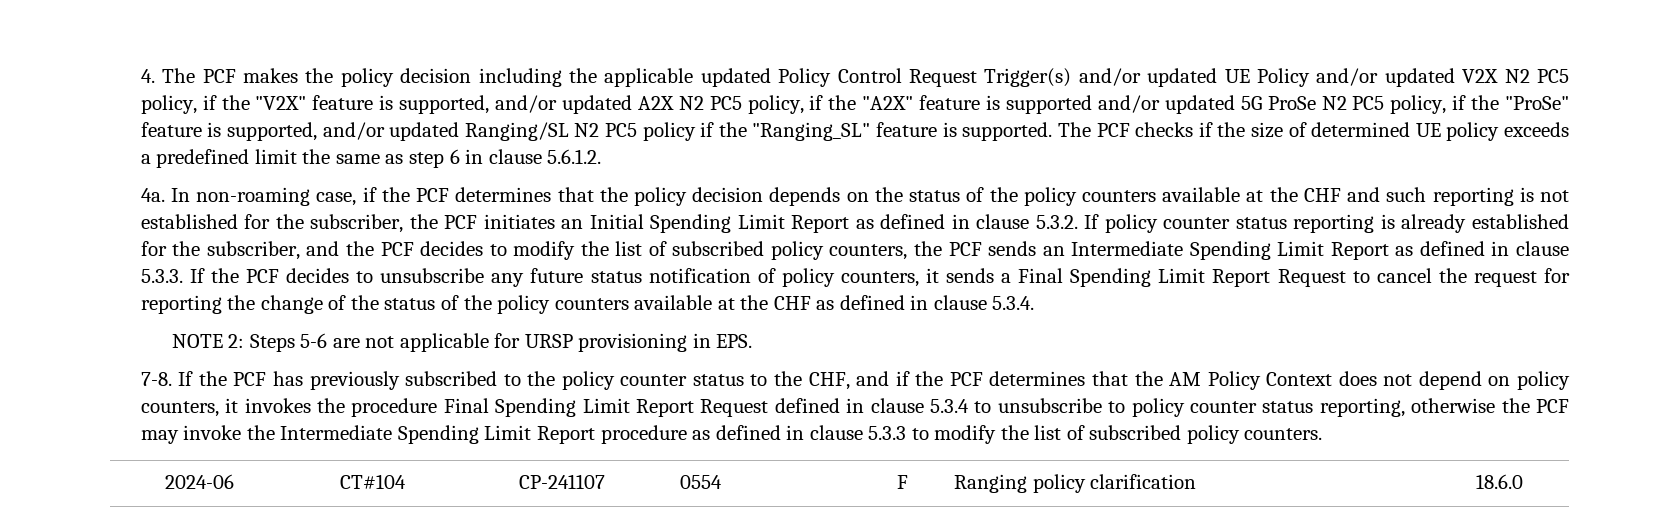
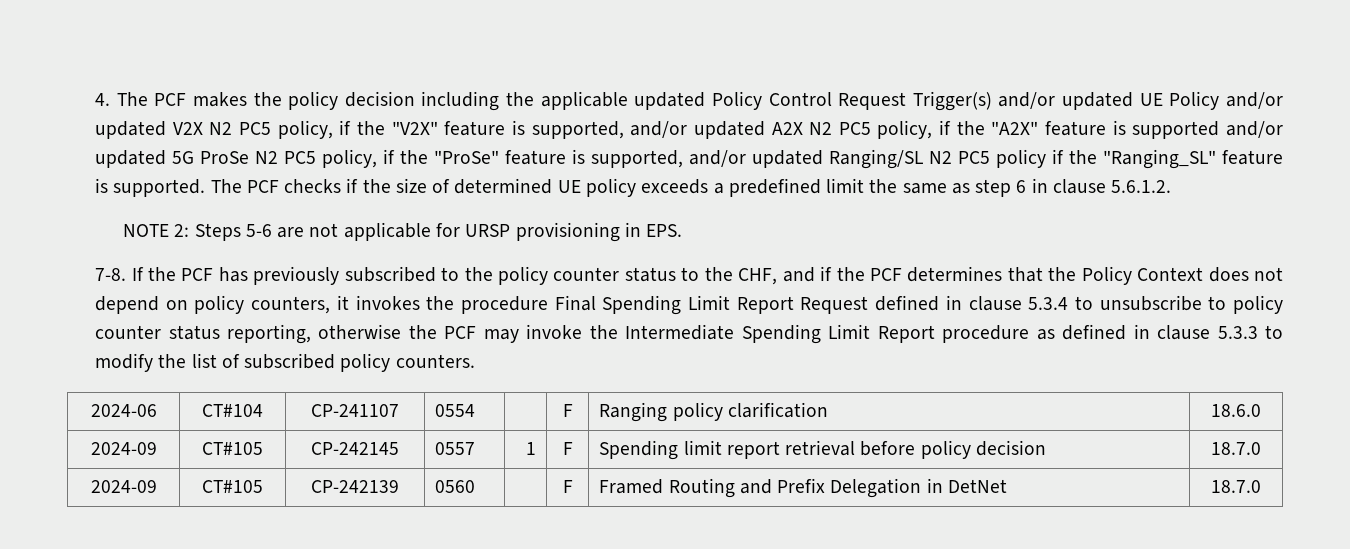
- 4a. In non-roaming case, if the PCF determines that the policy decision depends on the status of the policy counters available at the CHF and such reporting is not established for the subscriber, the PCF initiates an Initial Spending Limit Report as defined in clause 5.3.2. If policy counter status reporting is already established for the subscriber, and the PCF decides to modify the list of subscribed policy counters, the PCF sends an Intermediate Spending Limit Report as defined in clause 5.3.3. If the PCF decides to unsubscribe any future status notification of policy counters, it sends a Final Spending Limit Report Request to cancel the request for reporting the change of the status of the policy counters available at the CHF as defined in clause 5.3.4.
- If the PCF has previously subscribed to the policy counter status to the CHF, and if the PCF determines that the AM Policy Context does not depend on policy counters, it invokes the procedure Final Spending Limit Report Request defined in clause 5.3.4 to unsubscribe to policy counter status reporting, otherwise the PCF may invoke the Intermediate Spending Limit Report procedure as defined in clause 5.3.3 to modify the list of subscribed policy counters.
+ If the PCF has previously subscribed to the policy counter status to the CHF, and if the PCF determines that the Policy Context does not depend on policy counters, it invokes the procedure Final Spending Limit Report Request defined in clause 5.3.4 to unsubscribe to policy counter status reporting, otherwise the PCF may invoke the Intermediate Spending Limit Report procedure as defined in clause 5.3.3 to modify the list of subscribed policy counters.
+ 2024-09 | CT#105 | CP-242145 | 0557 | 1 | F | Spending limit report retrieval before policy decision | 18.7.0
+ 2024-09 | CT#105 | CP-242139 | 0560 | | F | Framed Routing and Prefix Delegation in DetNet | 18.7.0

